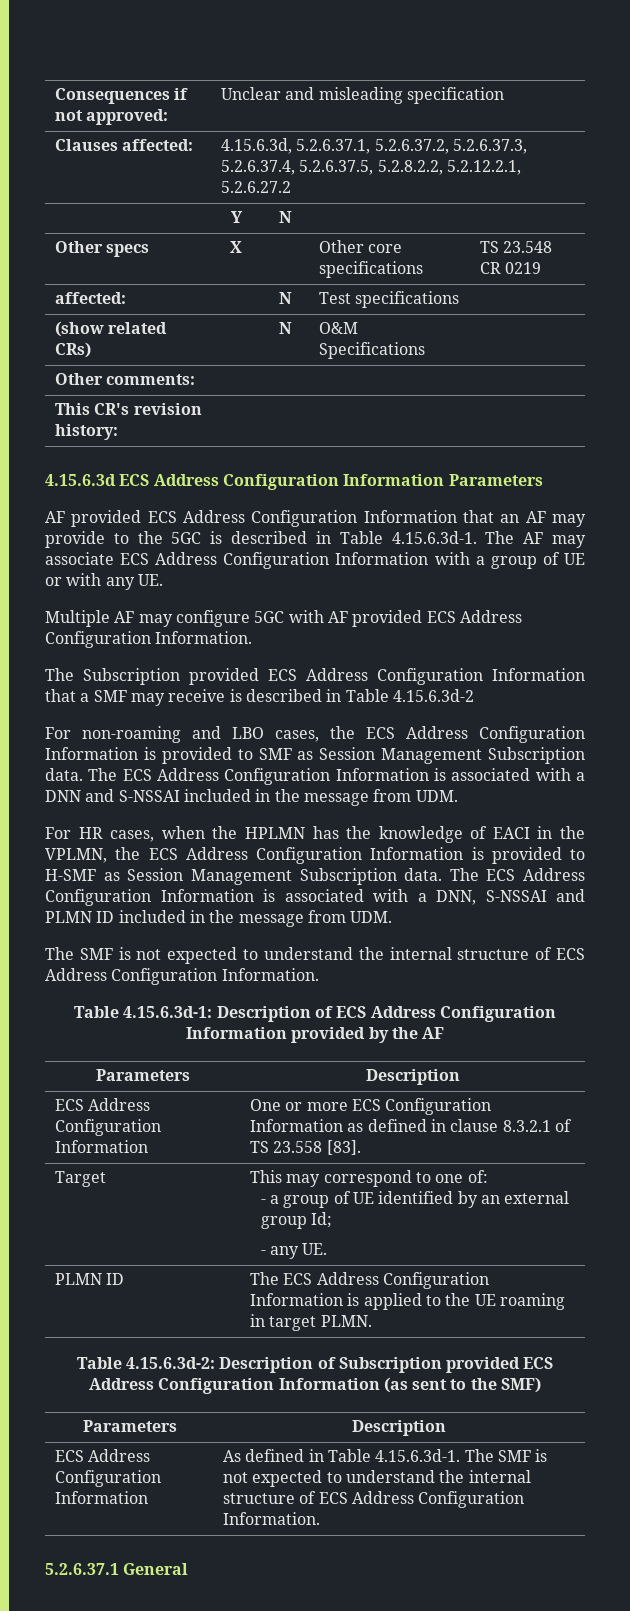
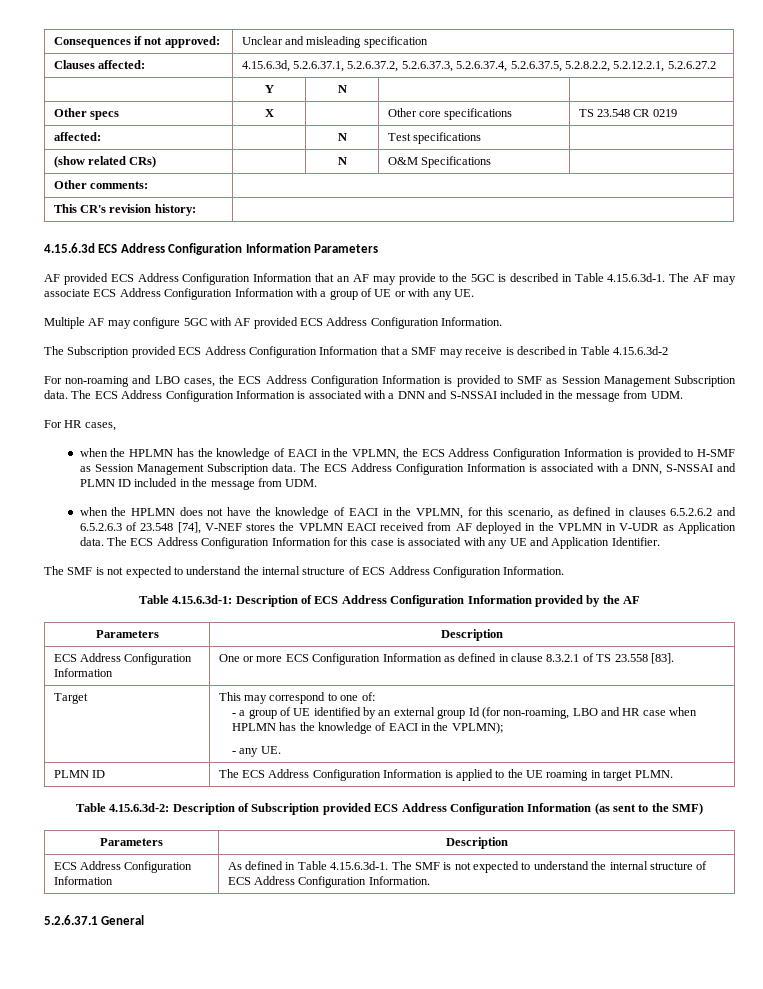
- For HR cases, when the HPLMN has the knowledge of EACI in the VPLMN, the ECS Address Configuration Information is provided to H-SMF as Session Management Subscription data.
+ For HR cases,
+ when the HPLMN has the knowledge of EACI in the VPLMN, the ECS Address Configuration Information is provided to H-SMF as Session Management Subscription data.
+ when the HPLMN does not have the knowledge of EACI in the VPLMN, for this scenario, as defined in clauses 6.5.2.6.2 and 6.5.2.6.3 of 23.548 [74], V-NEF stores the VPLMN EACI received from AF deployed in the VPLMN in V-UDR as Application data. The ECS Address Configuration Information for this case is associated with any UE and Application Identifier.
  Target | This may correspond to one of:
- - a group of UE identified by an external group Id;
+ - a group of UE identified by an external group Id (for non-roaming, LBO and HR case when HPLMN has the knowledge of EACI in the VPLMN);

